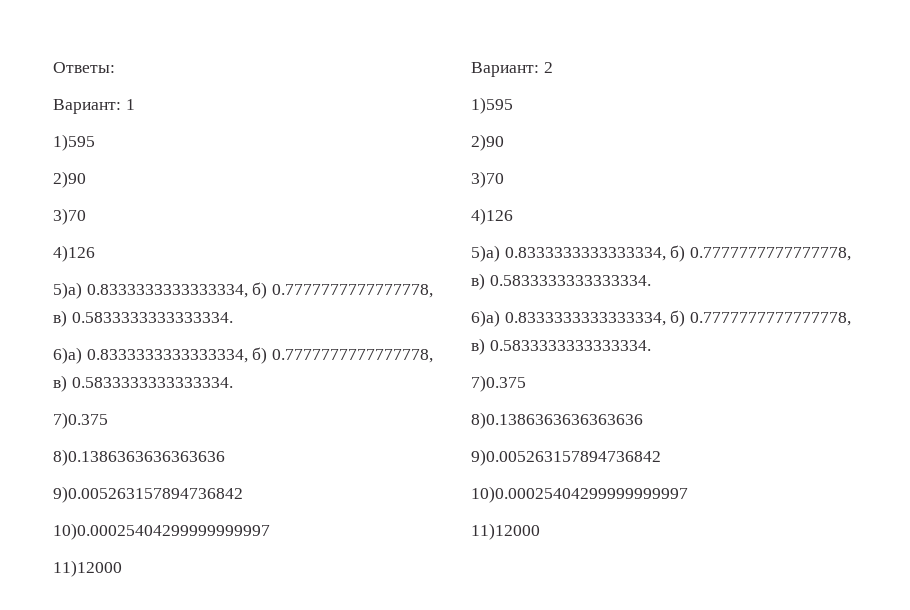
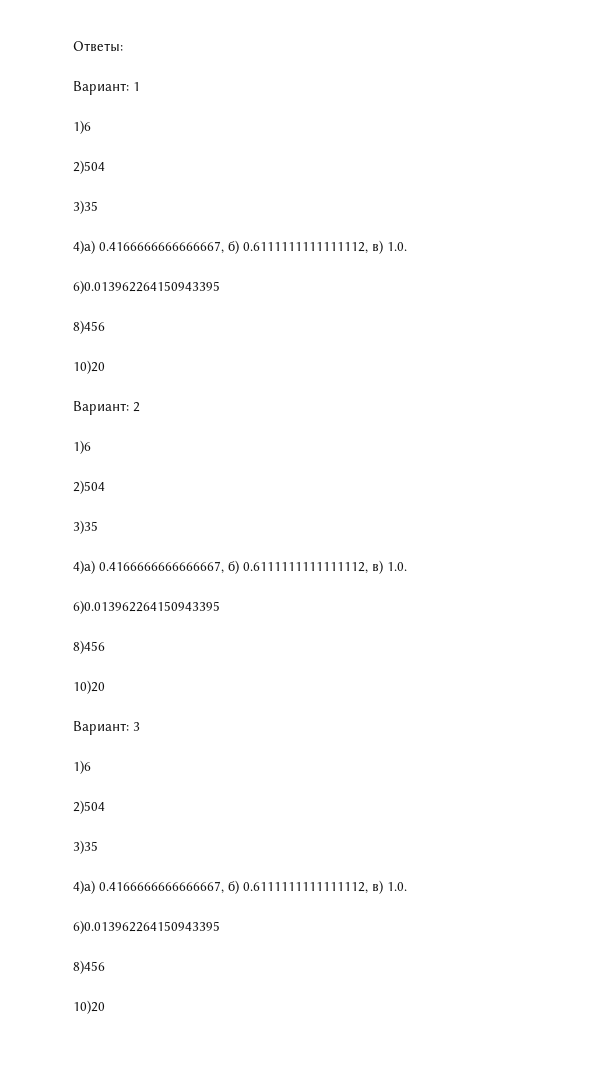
  Вариант: 1
- 1)595
- 2)90
- 3)70
- 4)126
- 5)а) 0.8333333333333334, б) 0.7777777777777778, в) 0.5833333333333334.
- 6)а) 0.8333333333333334, б) 0.7777777777777778, в) 0.5833333333333334.
- 7)0.375
- 8)0.1386363636363636
- 9)0.005263157894736842
- 10)0.00025404299999999997
- 11)12000
+ 1)6
+ 2)504
+ 3)35
+ 4)а) 0.4166666666666667, б) 0.6111111111111112, в) 1.0.
+ 6)0.013962264150943395
+ 8)456
+ 10)20
  Вариант: 2
- 1)595
- 2)90
- 3)70
- 4)126
- 5)а) 0.8333333333333334, б) 0.7777777777777778, в) 0.5833333333333334.
- 6)а) 0.8333333333333334, б) 0.7777777777777778, в) 0.5833333333333334.
- 7)0.375
- 8)0.1386363636363636
- 9)0.005263157894736842
- 10)0.00025404299999999997
- 11)12000
+ 1)6
+ 2)504
+ 3)35
+ 4)а) 0.4166666666666667, б) 0.6111111111111112, в) 1.0.
+ 6)0.013962264150943395
+ 8)456
+ 10)20
+ Вариант: 3
+ 1)6
+ 2)504
+ 3)35
+ 4)а) 0.4166666666666667, б) 0.6111111111111112, в) 1.0.
+ 6)0.013962264150943395
+ 8)456
+ 10)20

